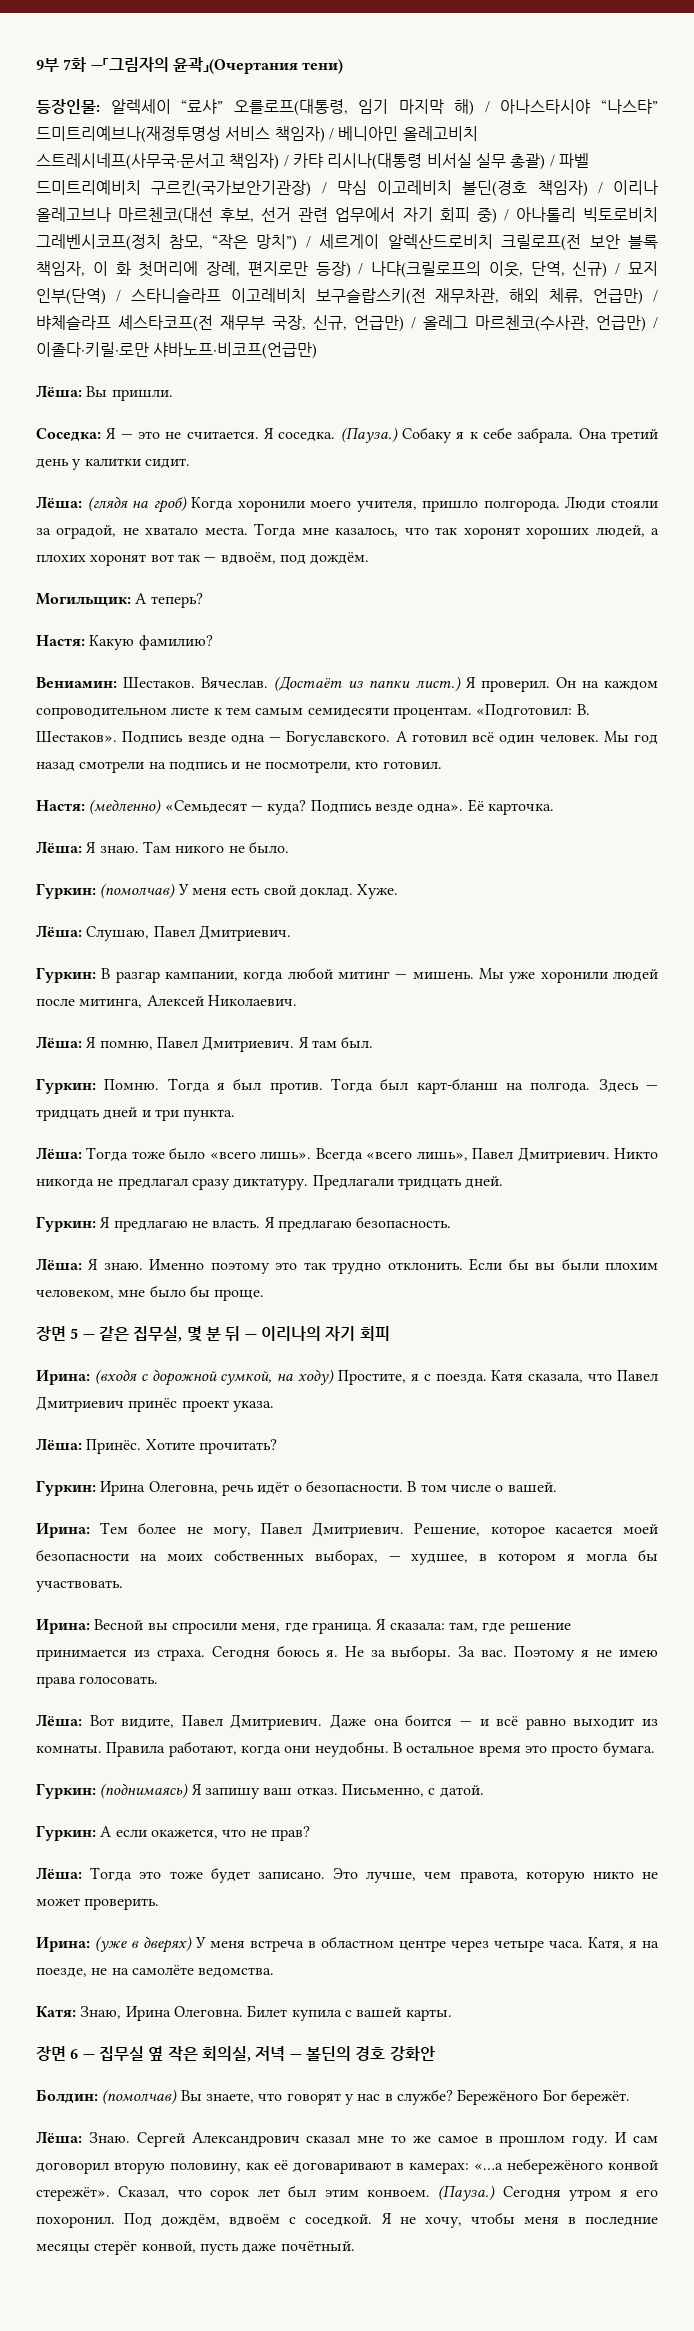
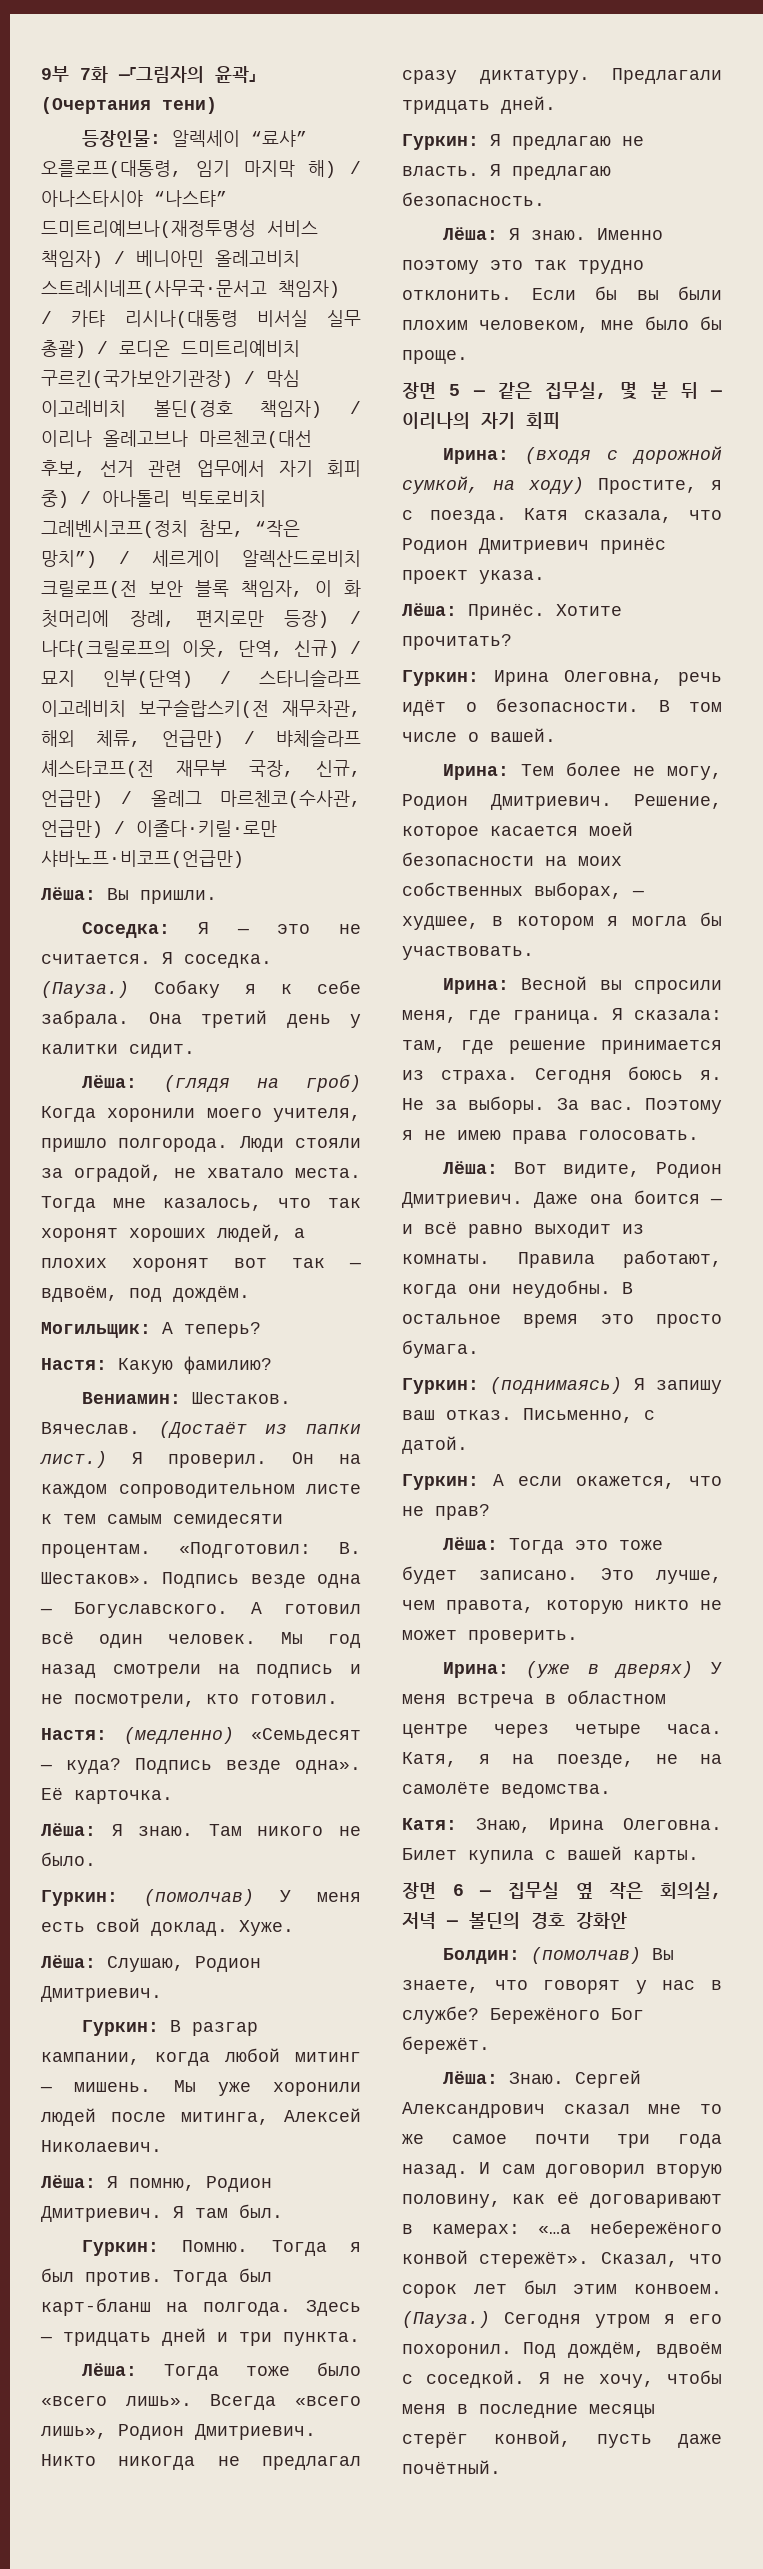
- 알렉세이 “료샤” 오를로프(대통령, 임기 마지막 해) / 아나스타시야 “나스탸” 드미트리예브나(재정투명성 서비스 책임자) / 베니아민 올레고비치 스트레시네프(사무국·문서고 책임자) / 카탸 리시나(대통령 비서실 실무 총괄) / 파벨 드미트리예비치 구르킨(국가보안기관장) / 막심 이고레비치 볼딘(경호 책임자) / 이리나 올레고브나 마르첸코(대선 후보, 선거 관련 업무에서 자기 회피 중) / 아나톨리 빅토로비치 그레벤시코프(정치 참모, “작은 망치”) / 세르게이 알렉산드로비치 크릴로프(전 보안 블록 책임자, 이 화 첫머리에 장례, 편지로만 등장) / 나댜(크릴로프의 이웃, 단역, 신규) / 묘지 인부(단역) / 스타니슬라프 이고레비치 보구슬랍스키(전 재무차관, 해외 체류, 언급만) / 뱌체슬라프 셰스타코프(전 재무부 국장, 신규, 언급만) / 올레그 마르첸코(수사관, 언급만) / 이졸다·키릴·로만 샤바노프·비코프(언급만)
+ 알렉세이 “료샤” 오를로프(대통령, 임기 마지막 해) / 아나스타시야 “나스탸” 드미트리예브나(재정투명성 서비스 책임자) / 베니아민 올레고비치 스트레시네프(사무국·문서고 책임자) / 카탸 리시나(대통령 비서실 실무 총괄) / 로디온 드미트리예비치 구르킨(국가보안기관장) / 막심 이고레비치 볼딘(경호 책임자) / 이리나 올레고브나 마르첸코(대선 후보, 선거 관련 업무에서 자기 회피 중) / 아나톨리 빅토로비치 그레벤시코프(정치 참모, “작은 망치”) / 세르게이 알렉산드로비치 크릴로프(전 보안 블록 책임자, 이 화 첫머리에 장례, 편지로만 등장) / 나댜(크릴로프의 이웃, 단역, 신규) / 묘지 인부(단역) / 스타니슬라프 이고레비치 보구슬랍스키(전 재무차관, 해외 체류, 언급만) / 뱌체슬라프 셰스타코프(전 재무부 국장, 신규, 언급만) / 올레그 마르첸코(수사관, 언급만) / 이졸다·키릴·로만 샤바노프·비코프(언급만)
- Лёша: Слушаю, Павел Дмитриевич.
+ Лёша: Слушаю, Родион Дмитриевич.
- Лёша: Я помню, Павел Дмитриевич.
+ Лёша: Я помню, Родион Дмитриевич.
- Всегда «всего лишь», Павел Дмитриевич.
+ Всегда «всего лишь», Родион Дмитриевич.
- Катя сказала, что Павел Дмитриевич принёс проект указа.
+ Катя сказала, что Родион Дмитриевич принёс проект указа.
- Ирина: Тем более не могу, Павел Дмитриевич.
+ Ирина: Тем более не могу, Родион Дмитриевич.
- Лёша: Вот видите, Павел Дмитриевич.
+ Лёша: Вот видите, Родион Дмитриевич.
- Сергей Александрович сказал мне то же самое в прошлом году.
+ Сергей Александрович сказал мне то же самое почти три года назад.

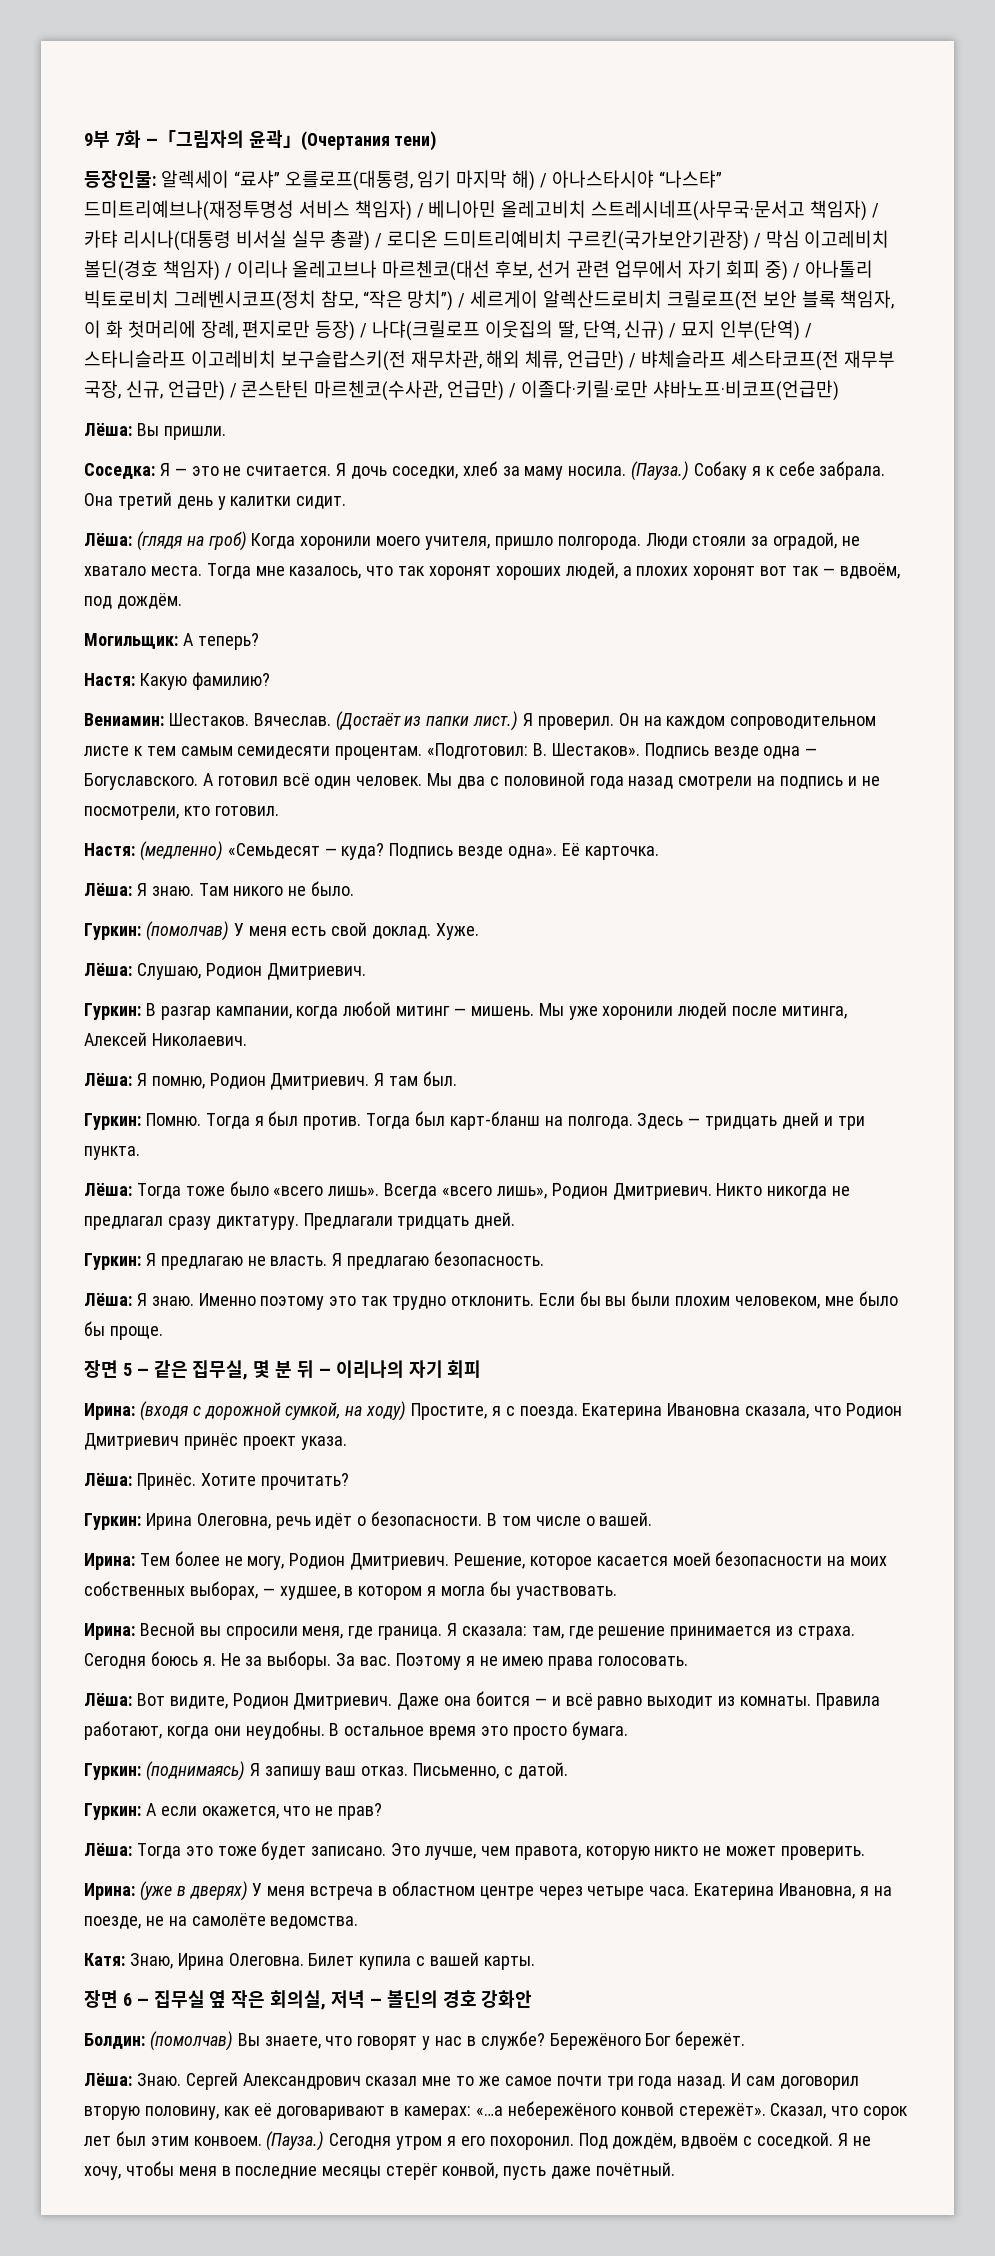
- 알렉세이 “료샤” 오를로프(대통령, 임기 마지막 해) / 아나스타시야 “나스탸” 드미트리예브나(재정투명성 서비스 책임자) / 베니아민 올레고비치 스트레시네프(사무국·문서고 책임자) / 카탸 리시나(대통령 비서실 실무 총괄) / 로디온 드미트리예비치 구르킨(국가보안기관장) / 막심 이고레비치 볼딘(경호 책임자) / 이리나 올레고브나 마르첸코(대선 후보, 선거 관련 업무에서 자기 회피 중) / 아나톨리 빅토로비치 그레벤시코프(정치 참모, “작은 망치”) / 세르게이 알렉산드로비치 크릴로프(전 보안 블록 책임자, 이 화 첫머리에 장례, 편지로만 등장) / 나댜(크릴로프의 이웃, 단역, 신규) / 묘지 인부(단역) / 스타니슬라프 이고레비치 보구슬랍스키(전 재무차관, 해외 체류, 언급만) / 뱌체슬라프 셰스타코프(전 재무부 국장, 신규, 언급만) / 올레그 마르첸코(수사관, 언급만) / 이졸다·키릴·로만 샤바노프·비코프(언급만)
+ 알렉세이 “료샤” 오를로프(대통령, 임기 마지막 해) / 아나스타시야 “나스탸” 드미트리예브나(재정투명성 서비스 책임자) / 베니아민 올레고비치 스트레시네프(사무국·문서고 책임자) / 카탸 리시나(대통령 비서실 실무 총괄) / 로디온 드미트리예비치 구르킨(국가보안기관장) / 막심 이고레비치 볼딘(경호 책임자) / 이리나 올레고브나 마르첸코(대선 후보, 선거 관련 업무에서 자기 회피 중) / 아나톨리 빅토로비치 그레벤시코프(정치 참모, “작은 망치”) / 세르게이 알렉산드로비치 크릴로프(전 보안 블록 책임자, 이 화 첫머리에 장례, 편지로만 등장) / 나댜(크릴로프 이웃집의 딸, 단역, 신규) / 묘지 인부(단역) / 스타니슬라프 이고레비치 보구슬랍스키(전 재무차관, 해외 체류, 언급만) / 뱌체슬라프 셰스타코프(전 재무부 국장, 신규, 언급만) / 콘스탄틴 마르첸코(수사관, 언급만) / 이졸다·키릴·로만 샤바노프·비코프(언급만)
- Я соседка.
+ Я дочь соседки, хлеб за маму носила.
- Мы год назад смотрели на подпись и не посмотрели, кто готовил.
+ Мы два с половиной года назад смотрели на подпись и не посмотрели, кто готовил.
- Катя сказала, что Родион Дмитриевич принёс проект указа.
+ Екатерина Ивановна сказала, что Родион Дмитриевич принёс проект указа.
- Катя, я на поезде, не на самолёте ведомства.
+ Екатерина Ивановна, я на поезде, не на самолёте ведомства.

